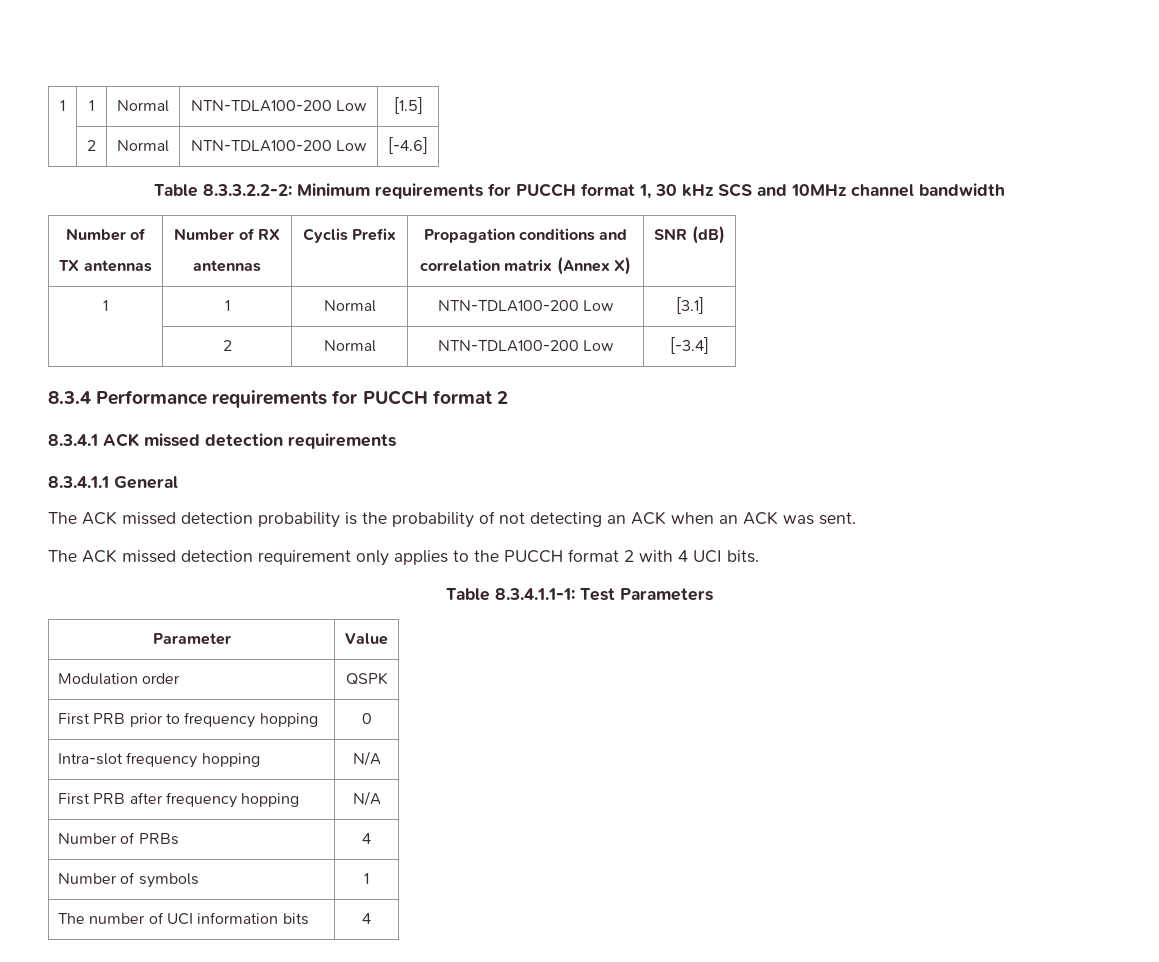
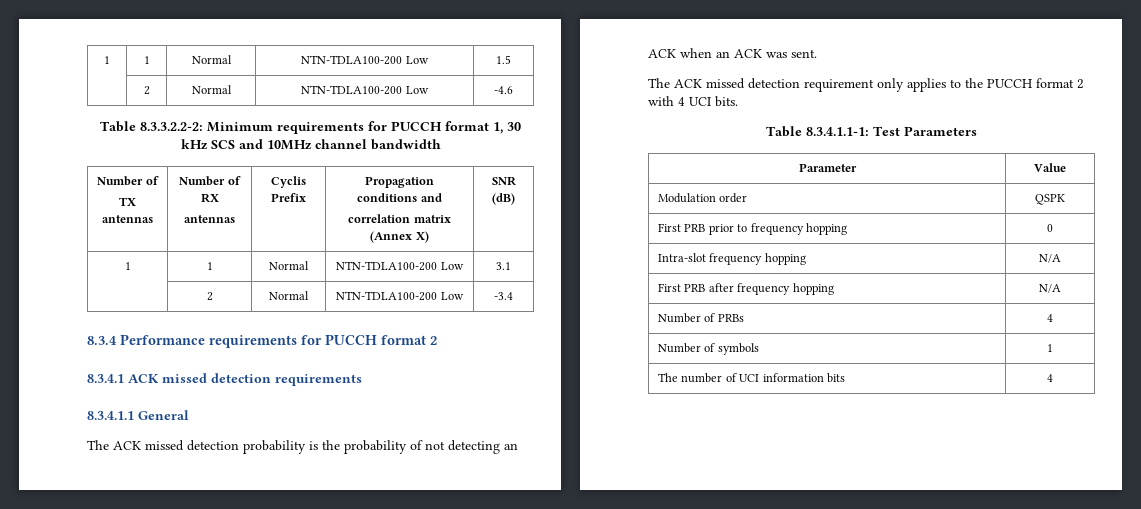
- 1 | 1 | Normal | NTN-TDLA100-200 Low | [1.5]
- | 2 | Normal | NTN-TDLA100-200 Low | [-4.6]
+ 1 | 1 | Normal | NTN-TDLA100-200 Low | 1.5
+ | 2 | Normal | NTN-TDLA100-200 Low | -4.6
- 1 | 1 | Normal | NTN-TDLA100-200 Low | [3.1]
- | 2 | Normal | NTN-TDLA100-200 Low | [-3.4]
+ 1 | 1 | Normal | NTN-TDLA100-200 Low | 3.1
+ | 2 | Normal | NTN-TDLA100-200 Low | -3.4

